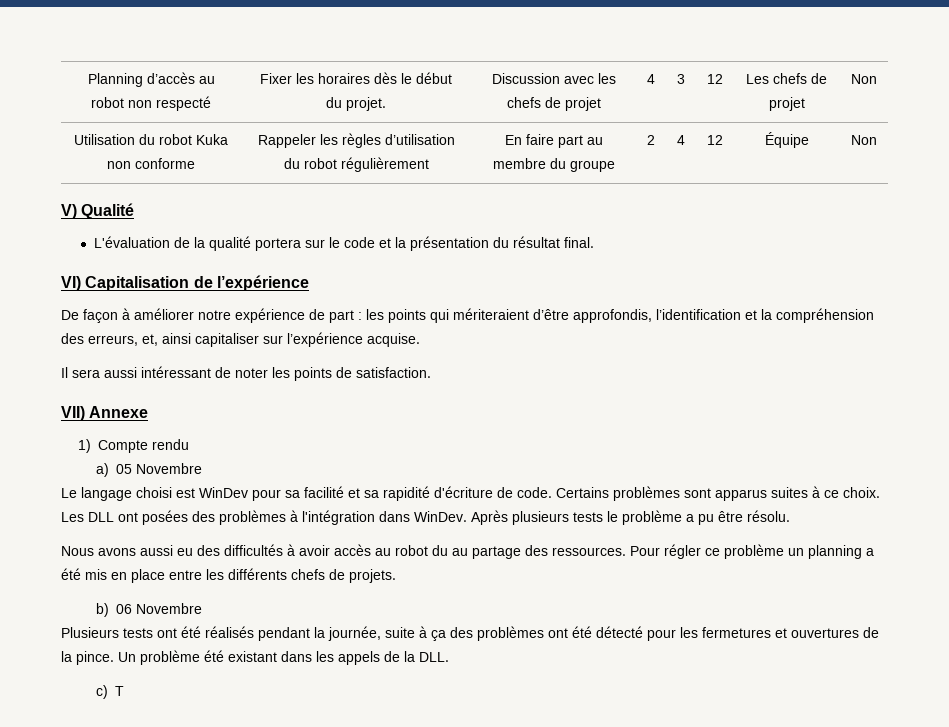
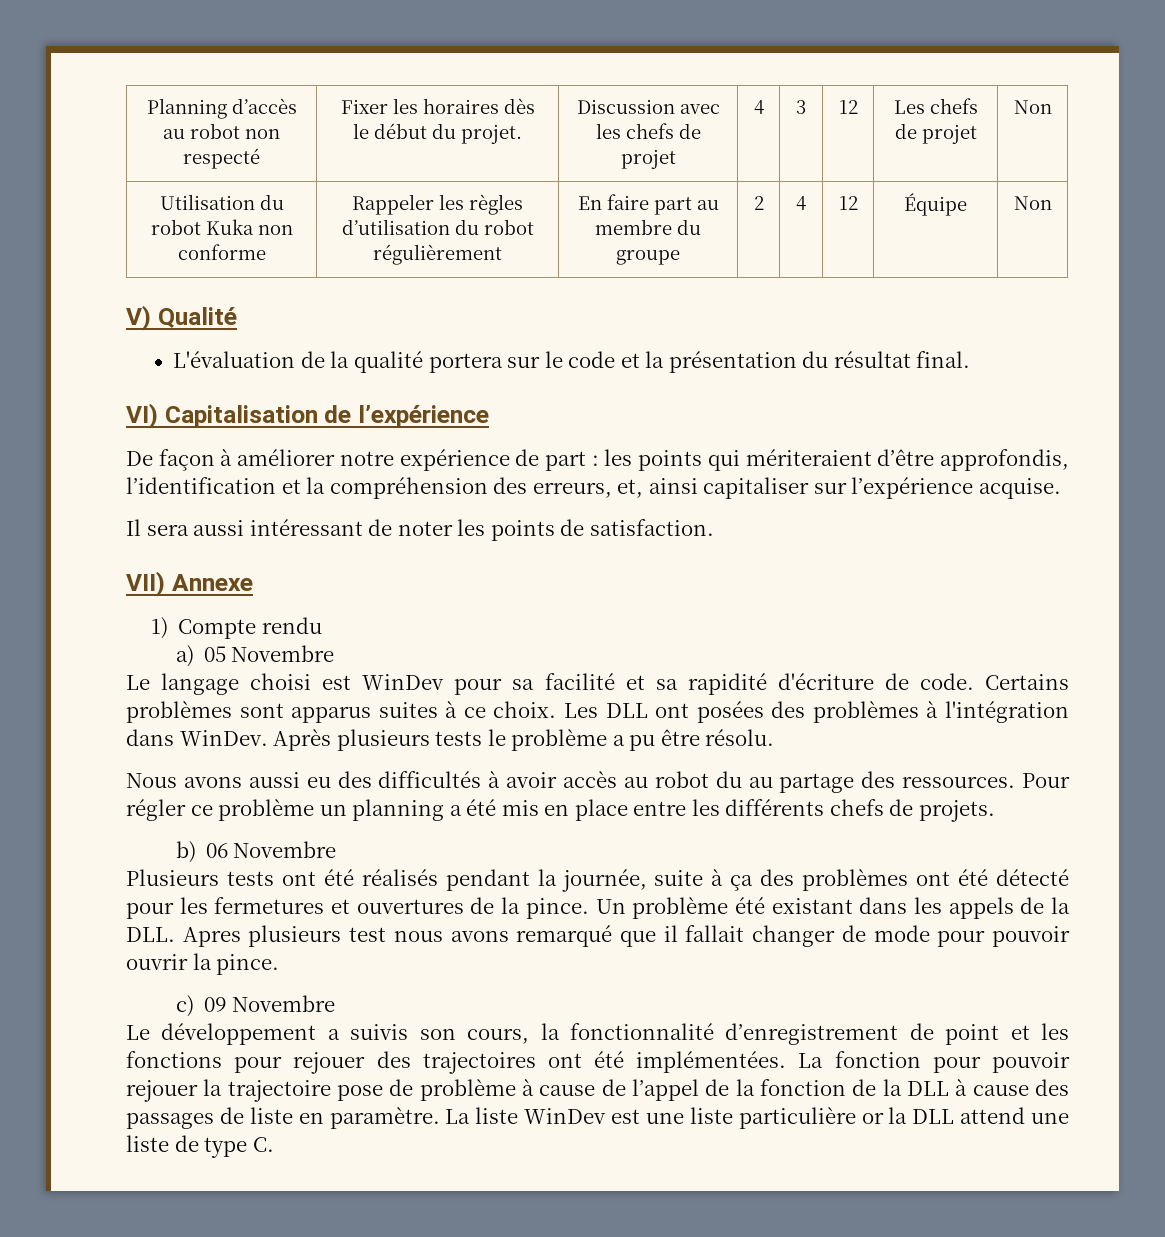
- Un problème été existant dans les appels de la DLL.
- c) T
+ Un problème été existant dans les appels de la DLL. Apres plusieurs test nous avons remarqué que il fallait changer de mode pour pouvoir ouvrir la pince.
+ c) 09 Novembre
+ Le développement a suivis son cours, la fonctionnalité d’enregistrement de point et les fonctions pour rejouer des trajectoires ont été implémentées. La fonction pour pouvoir rejouer la trajectoire pose de problème à cause de l’appel de la fonction de la DLL à cause des passages de liste en paramètre. La liste WinDev est une liste particulière or la DLL attend une liste de type C.

